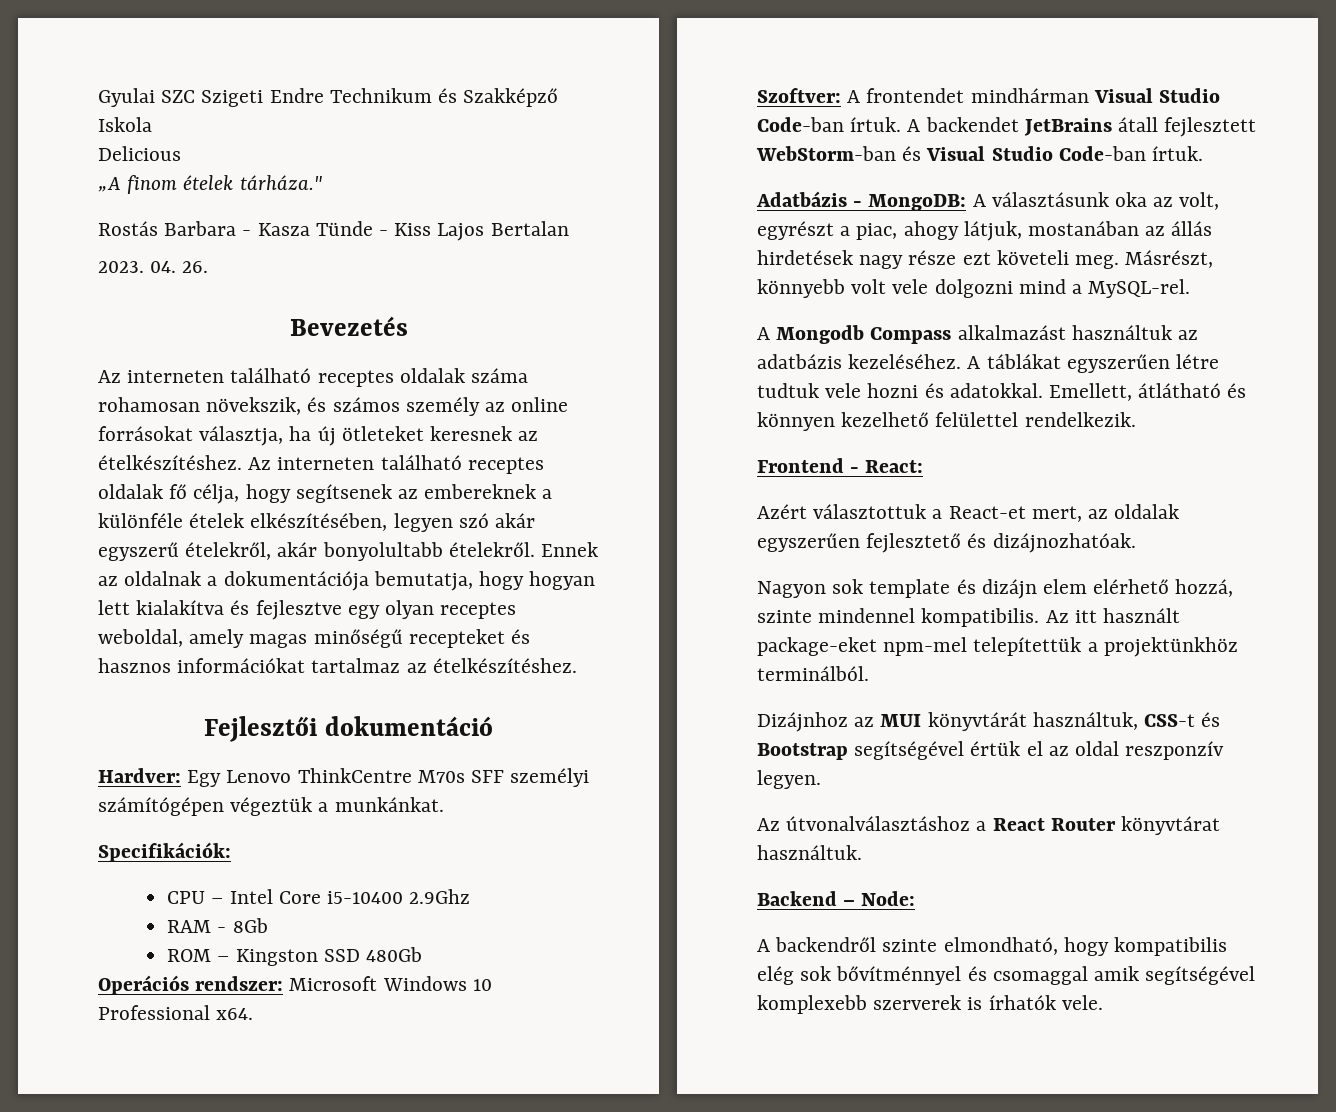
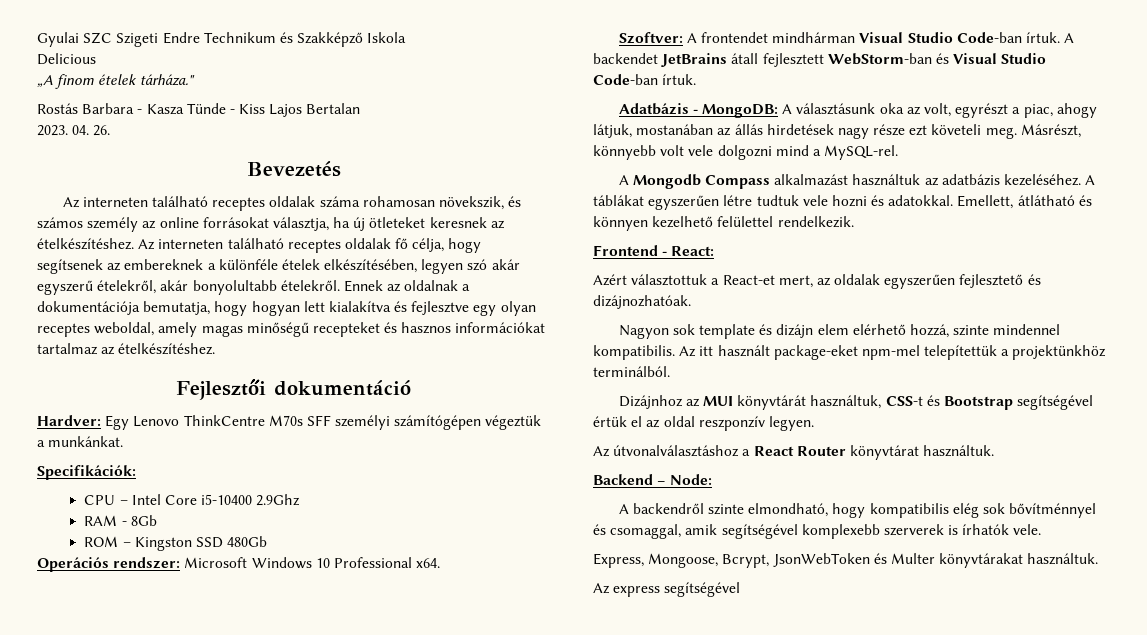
- A backendről szinte elmondható, hogy kompatibilis elég sok bővítménnyel és csomaggal amik segítségével komplexebb szerverek is írhatók vele.
+ A backendről szinte elmondható, hogy kompatibilis elég sok bővítménnyel és csomaggal, amik segítségével komplexebb szerverek is írhatók vele.
+ Express, Mongoose, Bcrypt, JsonWebToken és Multer könyvtárakat használtuk.
+ Az express segítségével

